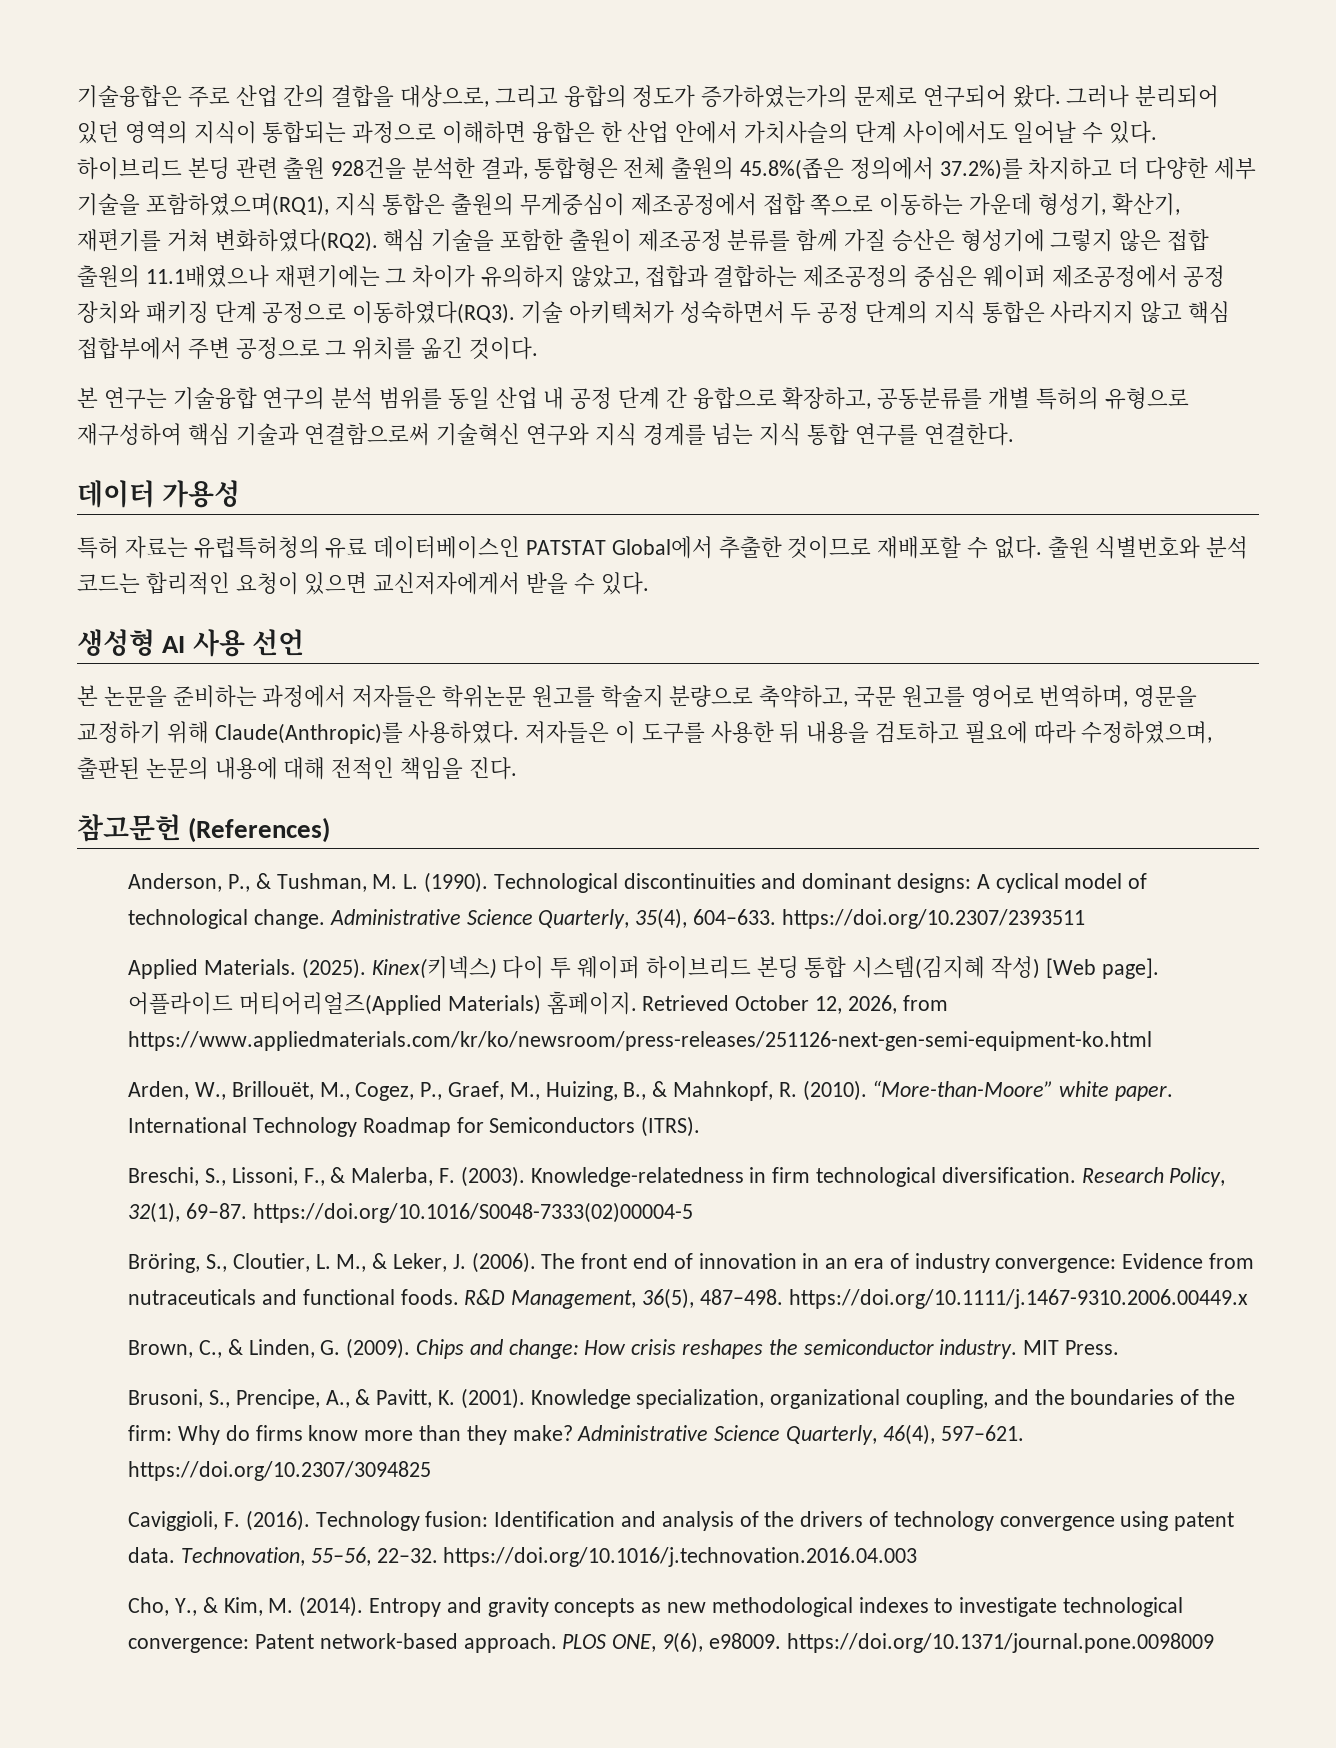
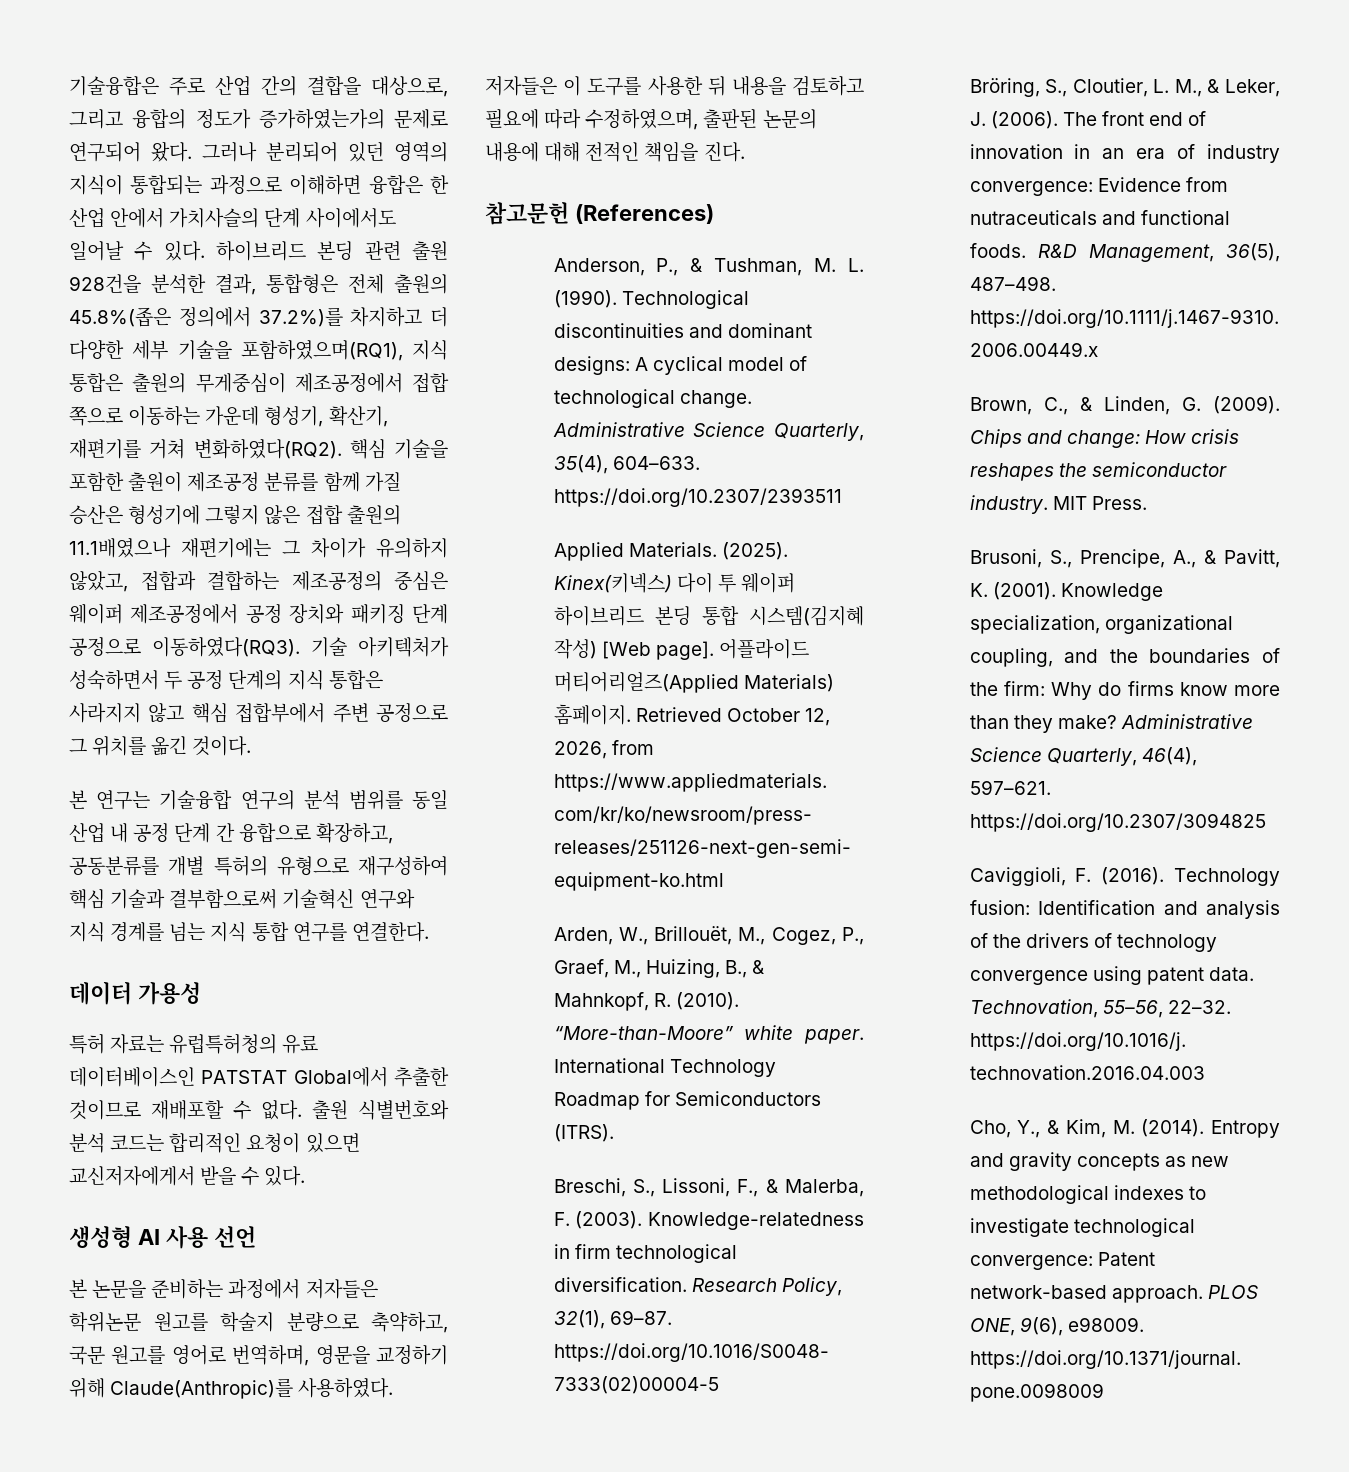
- 본 연구는 기술융합 연구의 분석 범위를 동일 산업 내 공정 단계 간 융합으로 확장하고, 공동분류를 개별 특허의 유형으로 재구성하여 핵심 기술과 연결함으로써 기술혁신 연구와 지식 경계를 넘는 지식 통합 연구를 연결한다.
+ 본 연구는 기술융합 연구의 분석 범위를 동일 산업 내 공정 단계 간 융합으로 확장하고, 공동분류를 개별 특허의 유형으로 재구성하여 핵심 기술과 결부함으로써 기술혁신 연구와 지식 경계를 넘는 지식 통합 연구를 연결한다.

